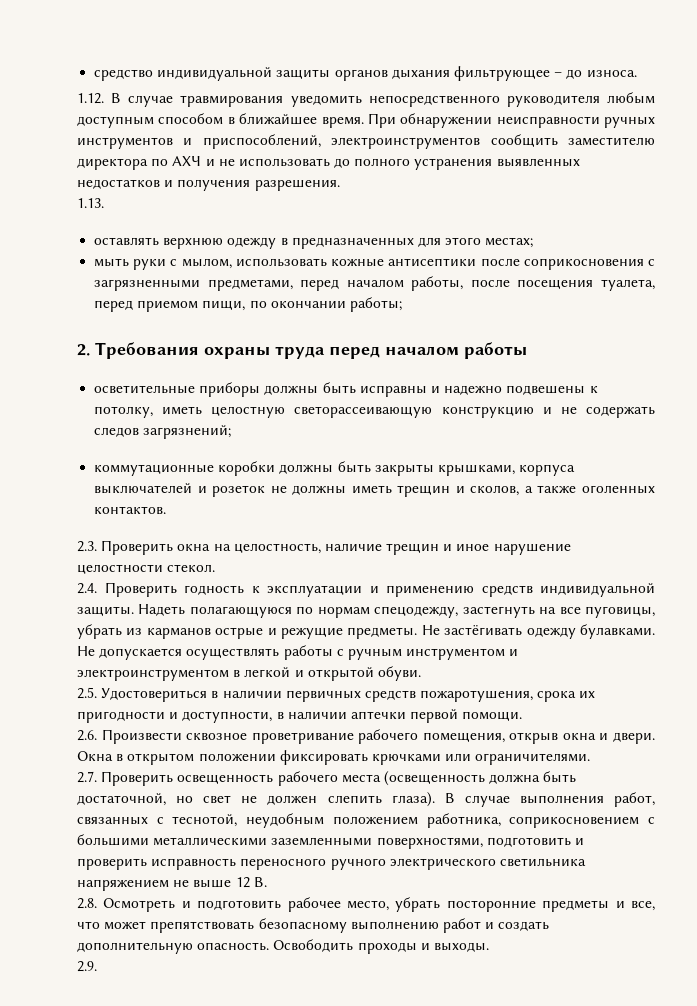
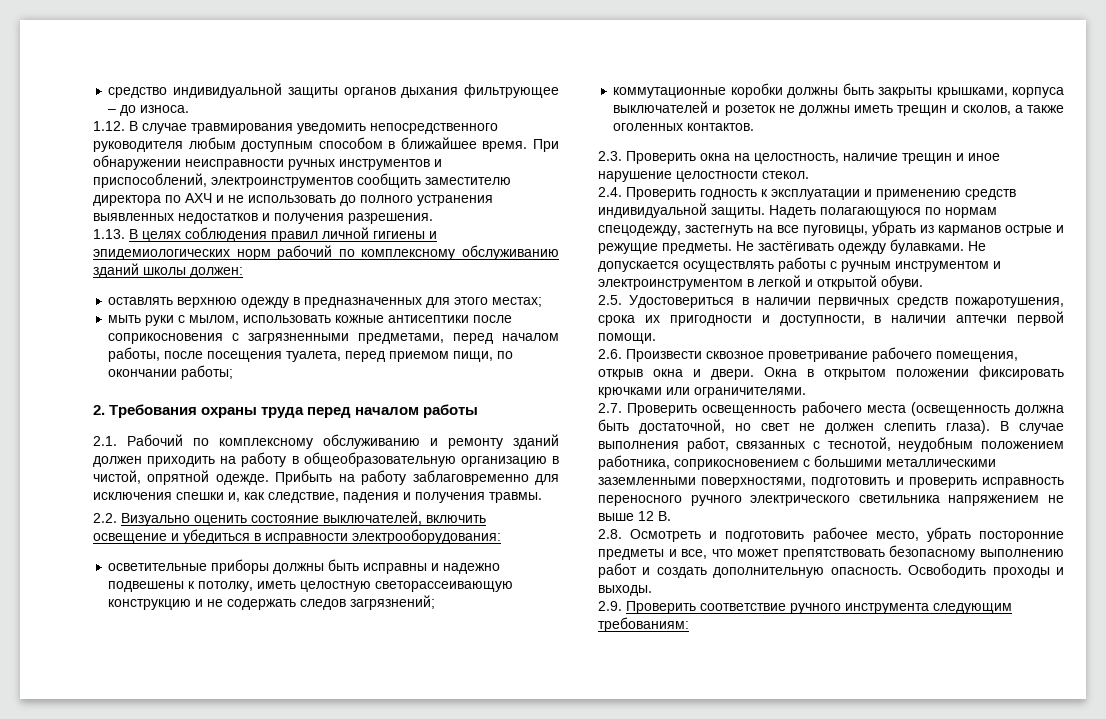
- 1.13.
+ 1.13. В целях соблюдения правил личной гигиены и эпидемиологических норм рабочий по комплексному обслуживанию зданий школы должен:
+ 2.1. Рабочий по комплексному обслуживанию и ремонту зданий должен приходить на работу в общеобразовательную организацию в чистой, опрятной одежде. Прибыть на работу заблаговременно для исключения спешки и, как следствие, падения и получения травмы.
+ 2.2. Визуально оценить состояние выключателей, включить освещение и убедиться в исправности электрооборудования:
- 2.9.
+ 2.9. Проверить соответствие ручного инструмента следующим требованиям:

